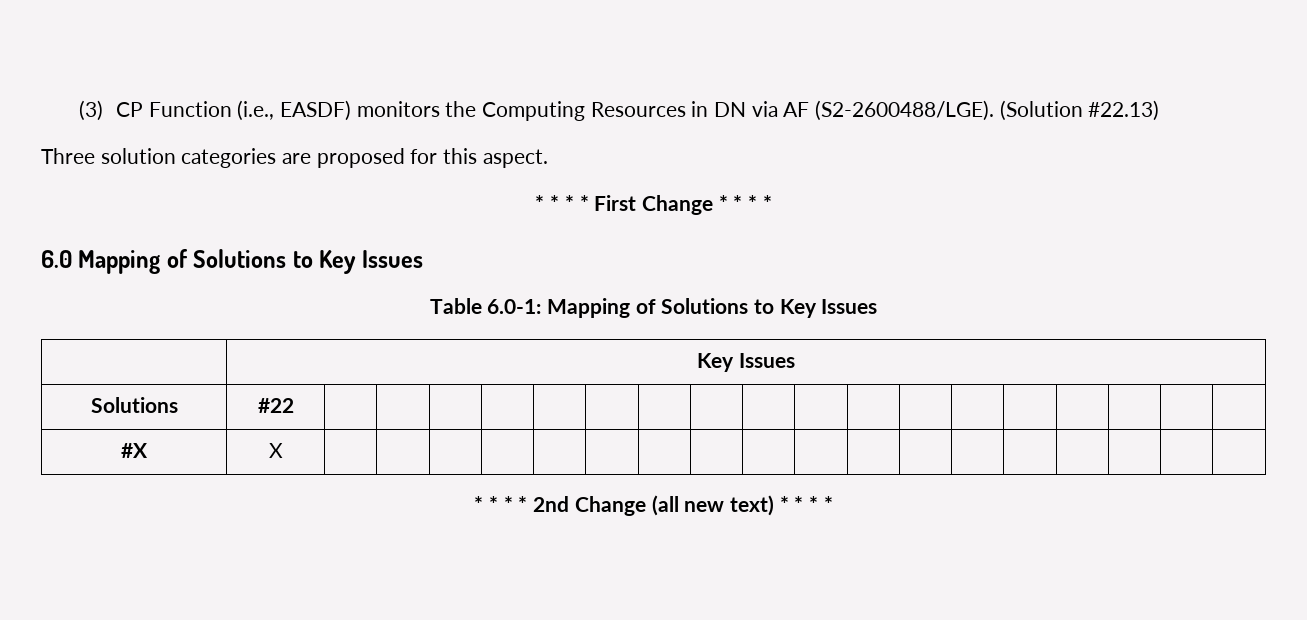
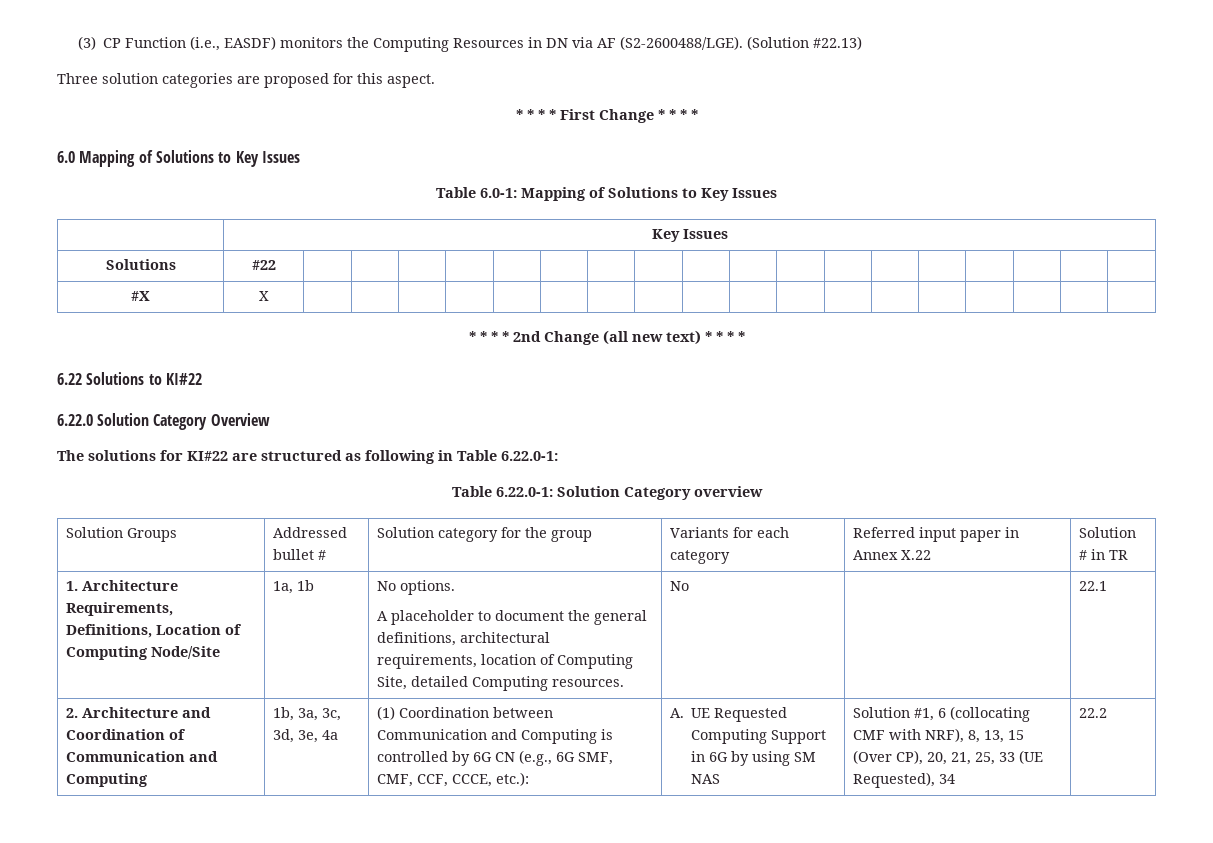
+ 6.22 Solutions to KI#22
+ 6.22.0 Solution Category Overview
+ The solutions for KI#22 are structured as following in Table 6.22.0-1:
+ Table 6.22.0-1: Solution Category overview
+ Solution Groups | Addressed bullet # | Solution category for the group | Variants for each category | Referred input paper in Annex X.22 | Solution # in TR
+ 1. Architecture Requirements, Definitions, Location of Computing Node/Site | 1a, 1b | No options.
+ A placeholder to document the general definitions, architectural requirements, location of Computing Site, detailed Computing resources. | No | | 22.1
+ 2. Architecture and Coordination of Communication and Computing | 1b, 3a, 3c, 3d, 3e, 4a | (1) Coordination between Communication and Computing is controlled by 6G CN (e.g., 6G SMF, CMF, CCF, CCCE, etc.): | A. UE Requested Computing Support in 6G by using SM NAS | Solution #1, 6 (collocating CMF with NRF), 8, 13, 15 (Over CP), 20, 21, 25, 33 (UE Requested), 34 | 22.2

